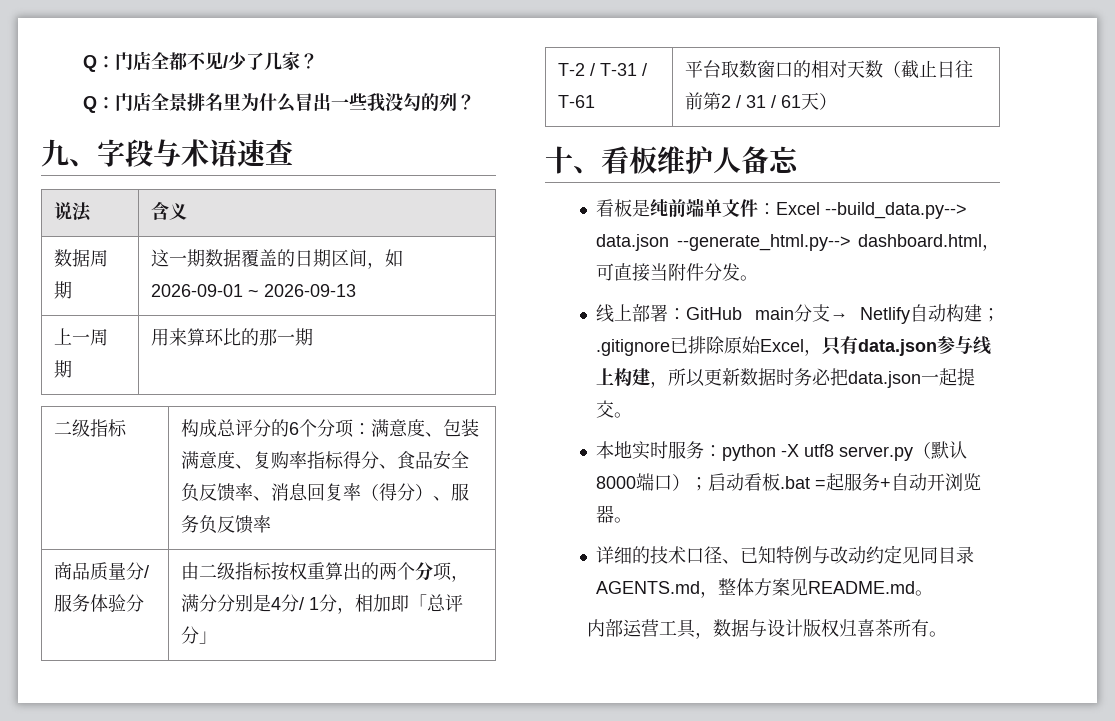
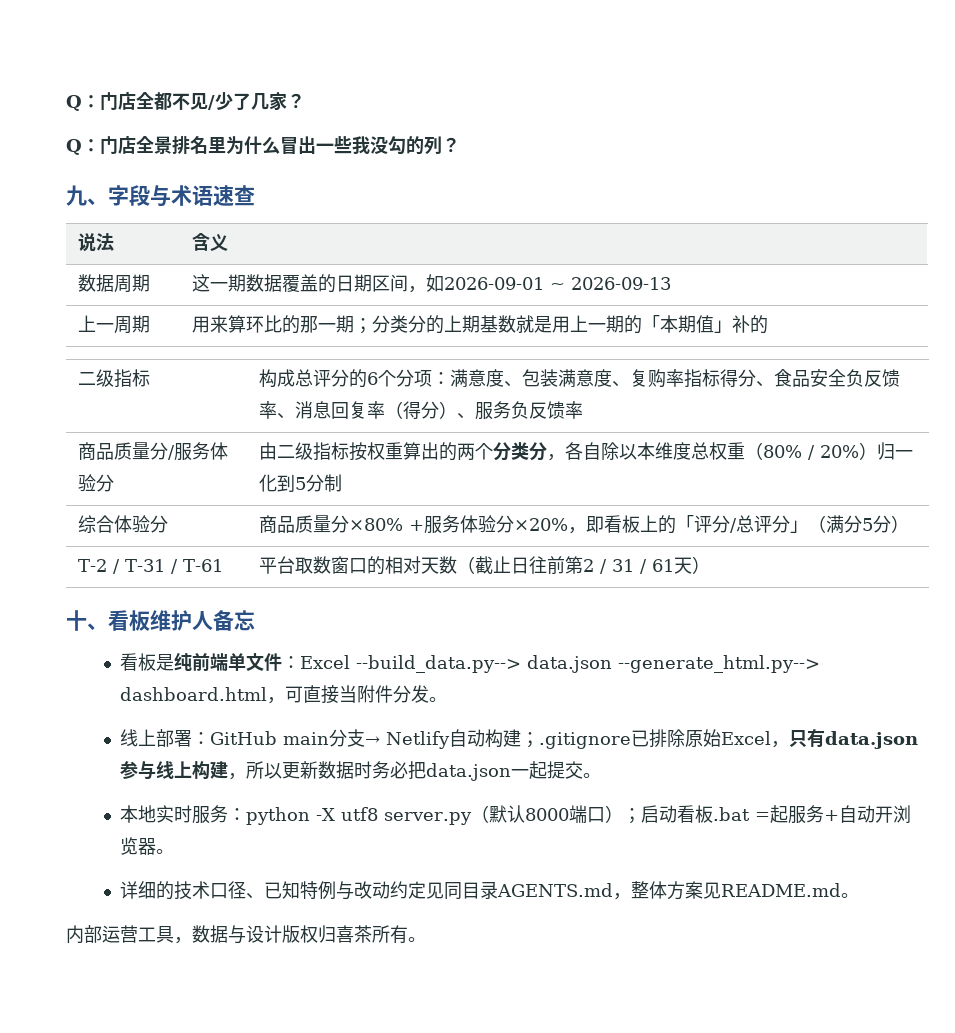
- 上一周期 | 用来算环比的那一期
+ 上一周期 | 用来算环比的那一期；分类分的上期基数就是用上一期的「本期值」补的
- 商品质量分/服务体验分 | 由二级指标按权重算出的两个分项，满分分别是4分/ 1分，相加即「总评分」
+ 商品质量分/服务体验分 | 由二级指标按权重算出的两个分类分，各自除以本维度总权重（80% / 20%）归一化到5分制
+ 综合体验分 | 商品质量分×80% +服务体验分×20%，即看板上的「评分/总评分」（满分5分）

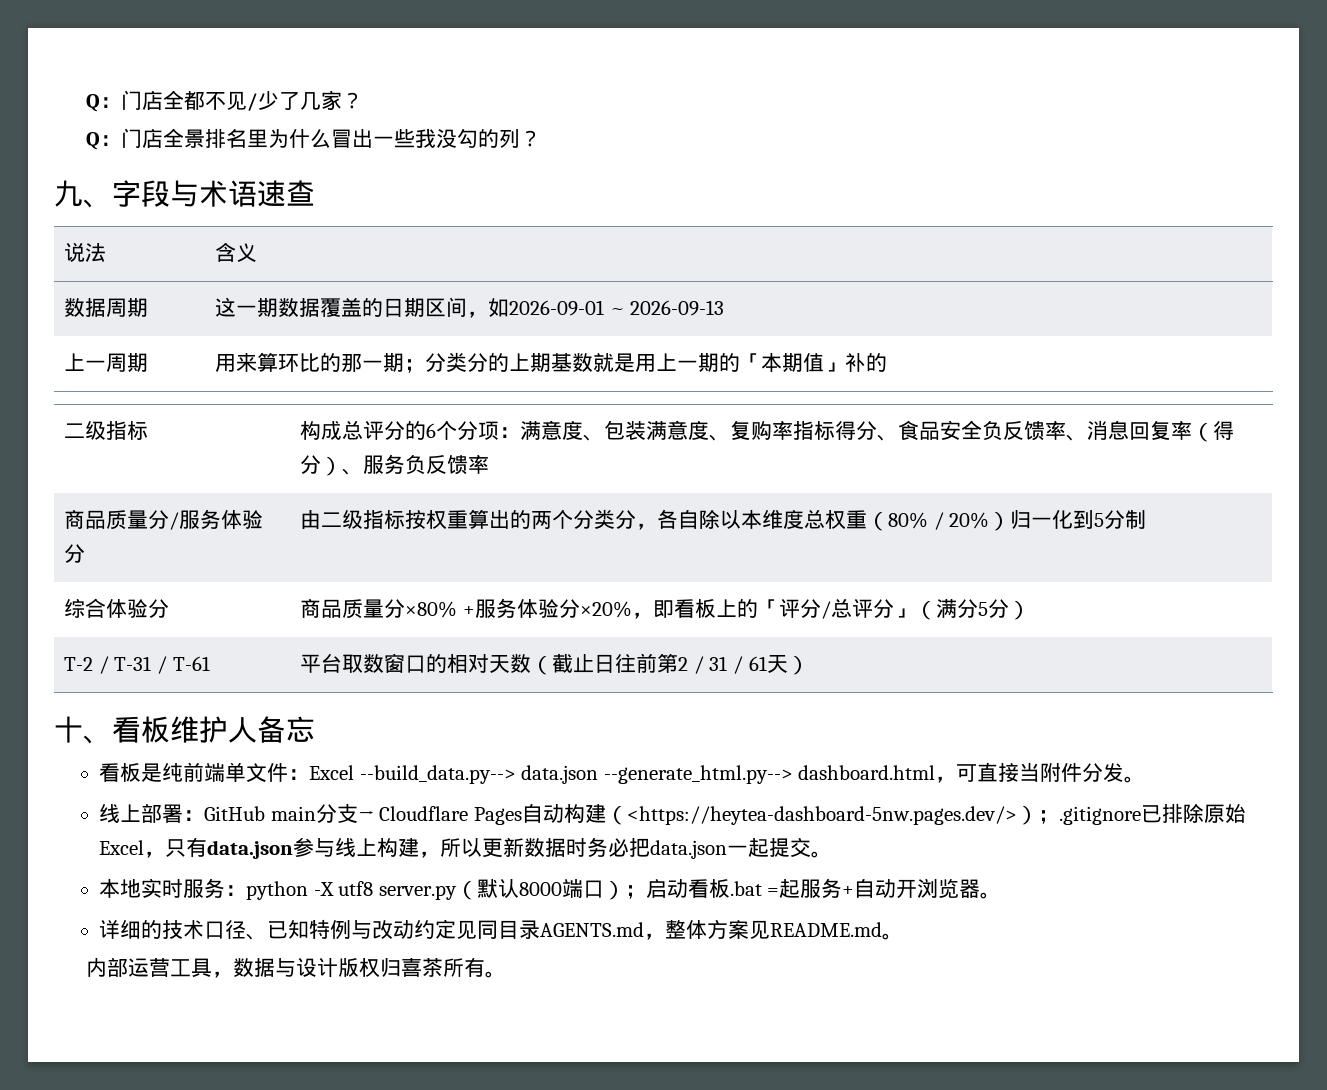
- 线上部署：GitHub main分支→ Netlify自动构建；.gitignore已排除原始Excel，只有data.json参与线上构建，所以更新数据时务必把data.json一起提交。
+ 线上部署：GitHub main分支→ Cloudflare Pages自动构建（<https://heytea-dashboard-5nw.pages.dev/>）；.gitignore已排除原始Excel，只有data.json参与线上构建，所以更新数据时务必把data.json一起提交。

